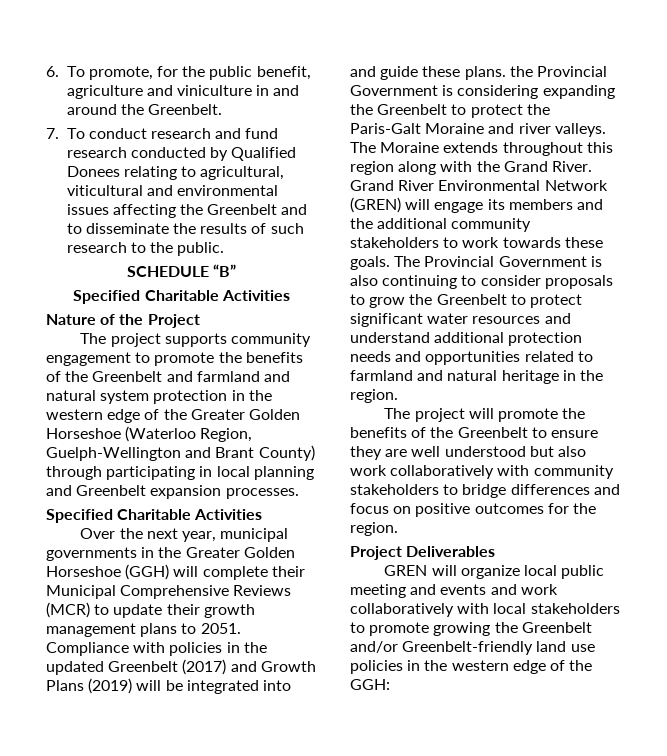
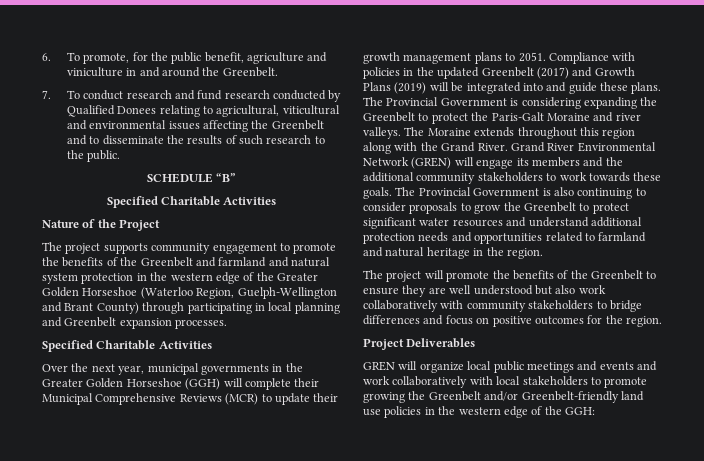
- Compliance with policies in the updated Greenbelt (2017) and Growth Plans (2019) will be integrated into and guide these plans. the Provincial Government is considering expanding the Greenbelt to protect the Paris-Galt Moraine and river valleys.
+ Compliance with policies in the updated Greenbelt (2017) and Growth Plans (2019) will be integrated into and guide these plans. The Provincial Government is considering expanding the Greenbelt to protect the Paris-Galt Moraine and river valleys.
- GREN will organize local public meeting and events and work collaboratively with local stakeholders to promote growing the Greenbelt and/or Greenbelt-friendly land use policies in the western edge of the GGH:
+ GREN will organize local public meetings and events and work collaboratively with local stakeholders to promote growing the Greenbelt and/or Greenbelt-friendly land use policies in the western edge of the GGH:

